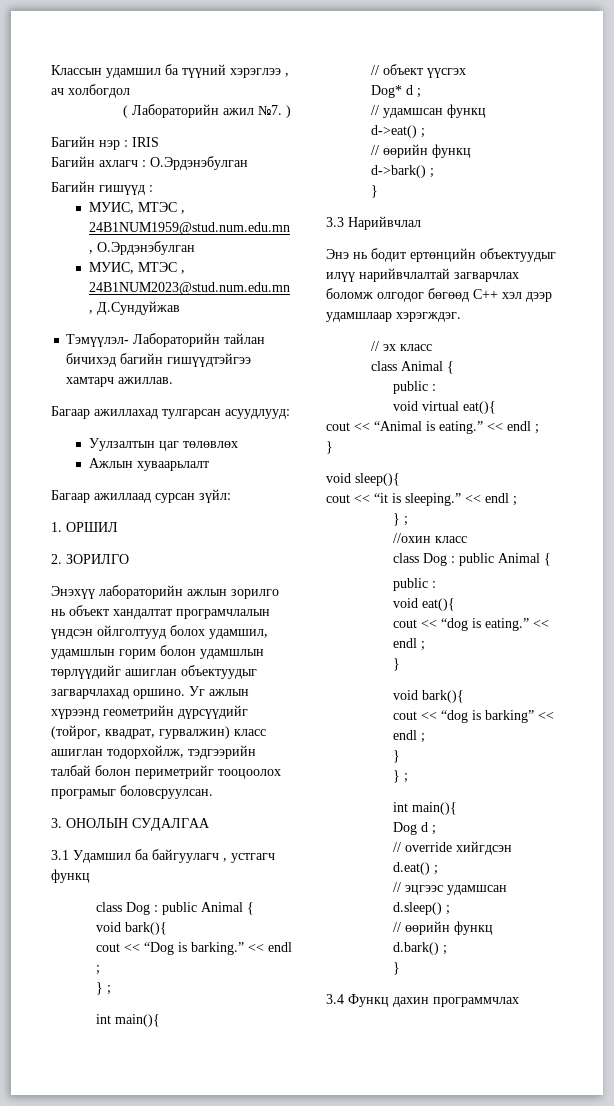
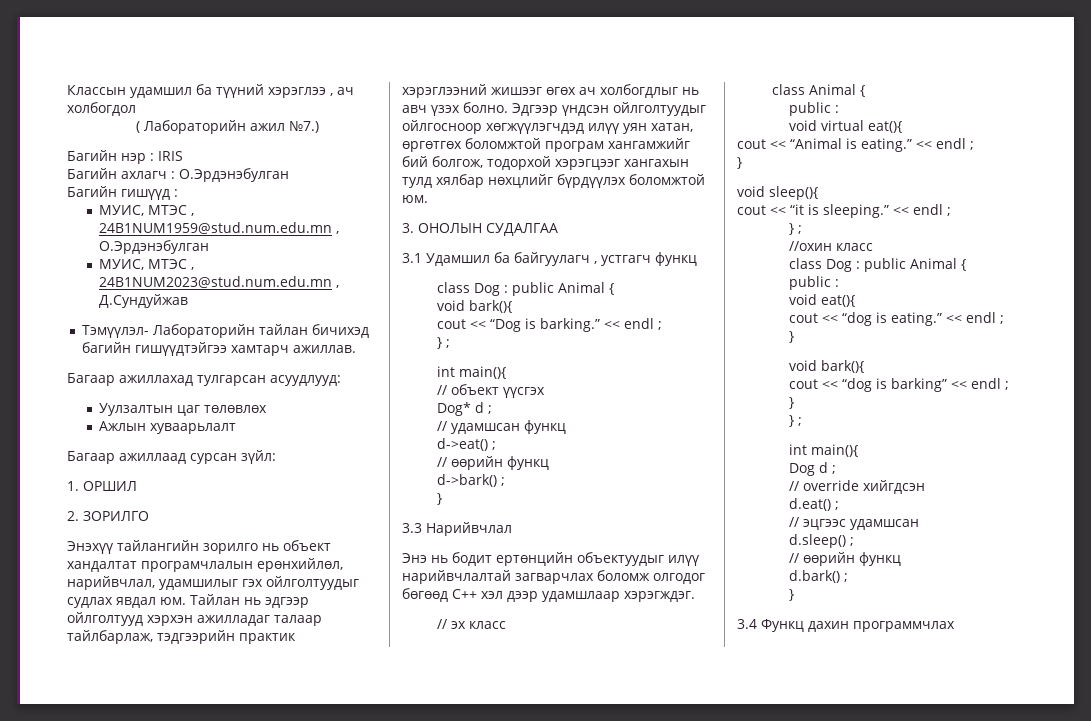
- ( Лабораторийн ажил №7. )
+ ( Лабораторийн ажил №7.)
- Энэхүү лабораторийн ажлын зорилго нь объект хандалтат програмчлалын үндсэн ойлголтууд болох удамшил, удамшлын горим болон удамшлын төрлүүдийг ашиглан объектуудыг загварчлахад оршино. Уг ажлын хүрээнд геометрийн дүрсүүдийг (тойрог, квадрат, гурвалжин) класс ашиглан тодорхойлж, тэдгээрийн талбай болон периметрийг тооцоолох програмыг боловсруулсан.
+ Энэхүү тайлангийн зорилго нь объект хандалтат програмчлалын ерөнхийлөл, нарийвчлал, удамшилыг гэх ойлголтуудыг судлах явдал юм. Тайлан нь эдгээр ойлголтууд хэрхэн ажилладаг талаар тайлбарлаж, тэдгээрийн практик хэрэглээний жишээг өгөх ач холбогдлыг нь авч үзэх болно. Эдгээр үндсэн ойлголтуудыг ойлгосноор хөгжүүлэгчдэд илүү уян хатан, өргөтгөх боломжтой програм хангамжийг бий болгож, тодорхой хэрэгцээг хангахын тулд хялбар нөхцлийг бүрдүүлэх боломжтой юм.

